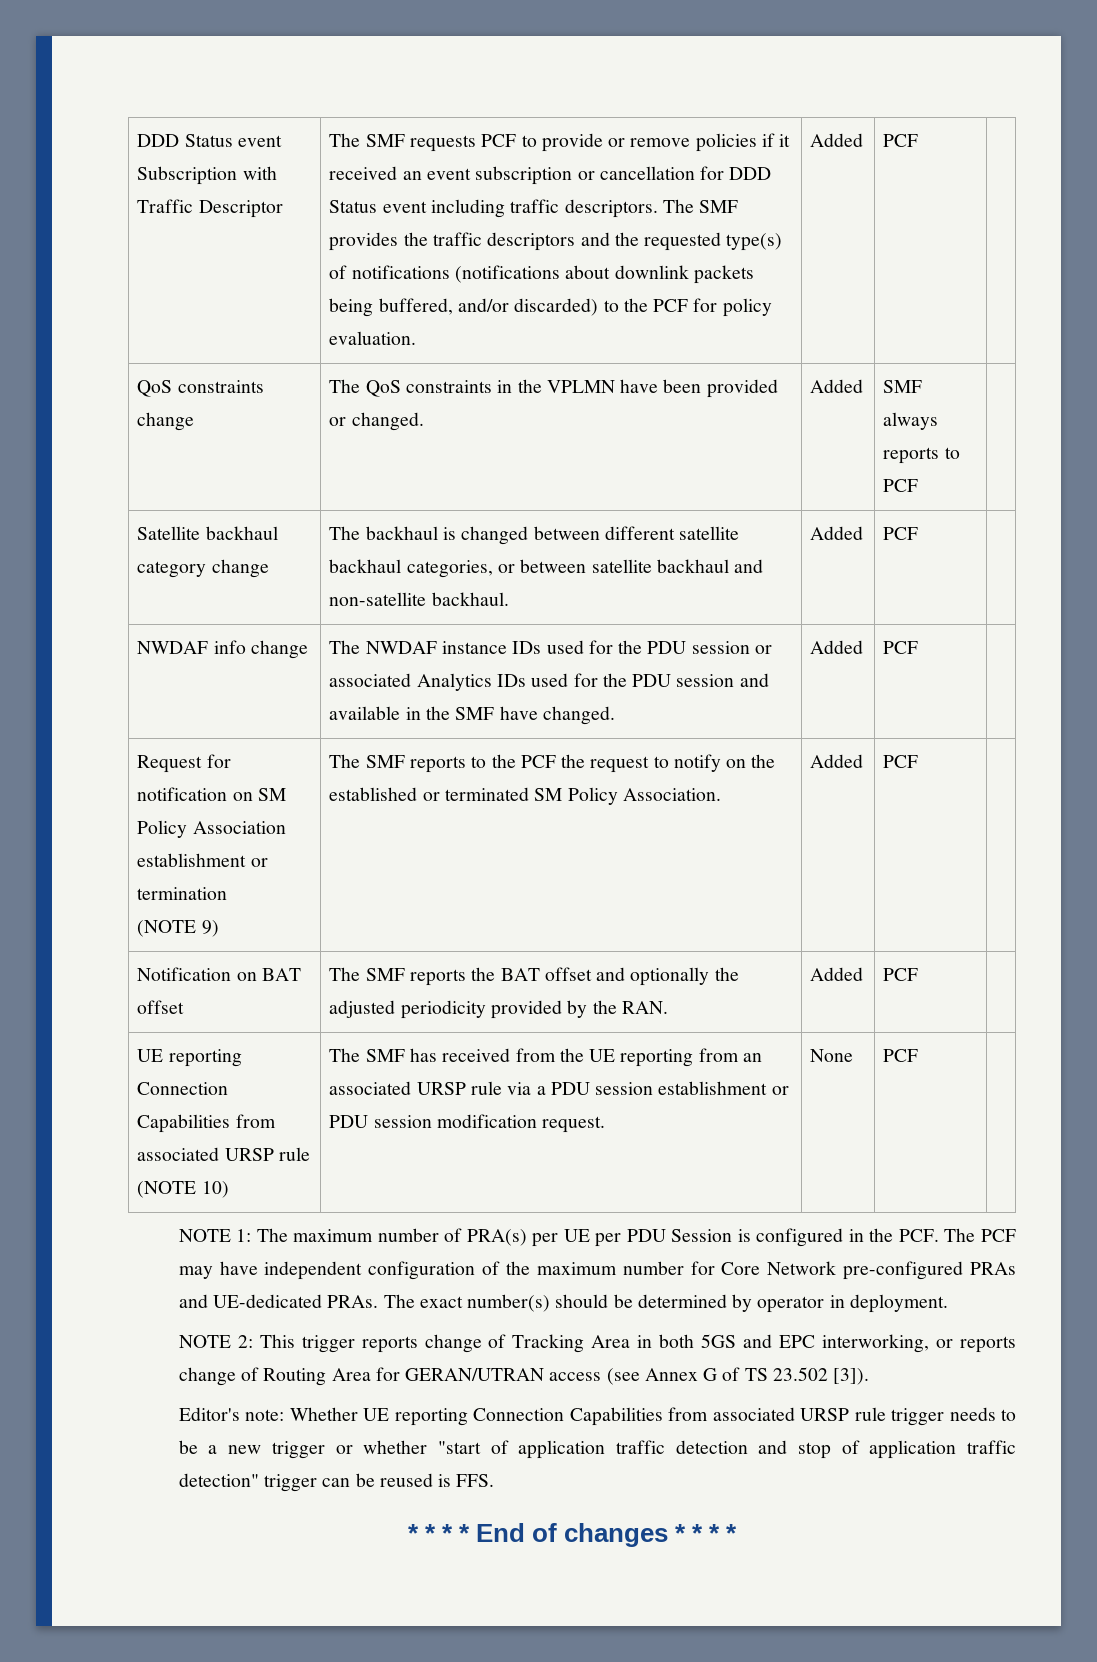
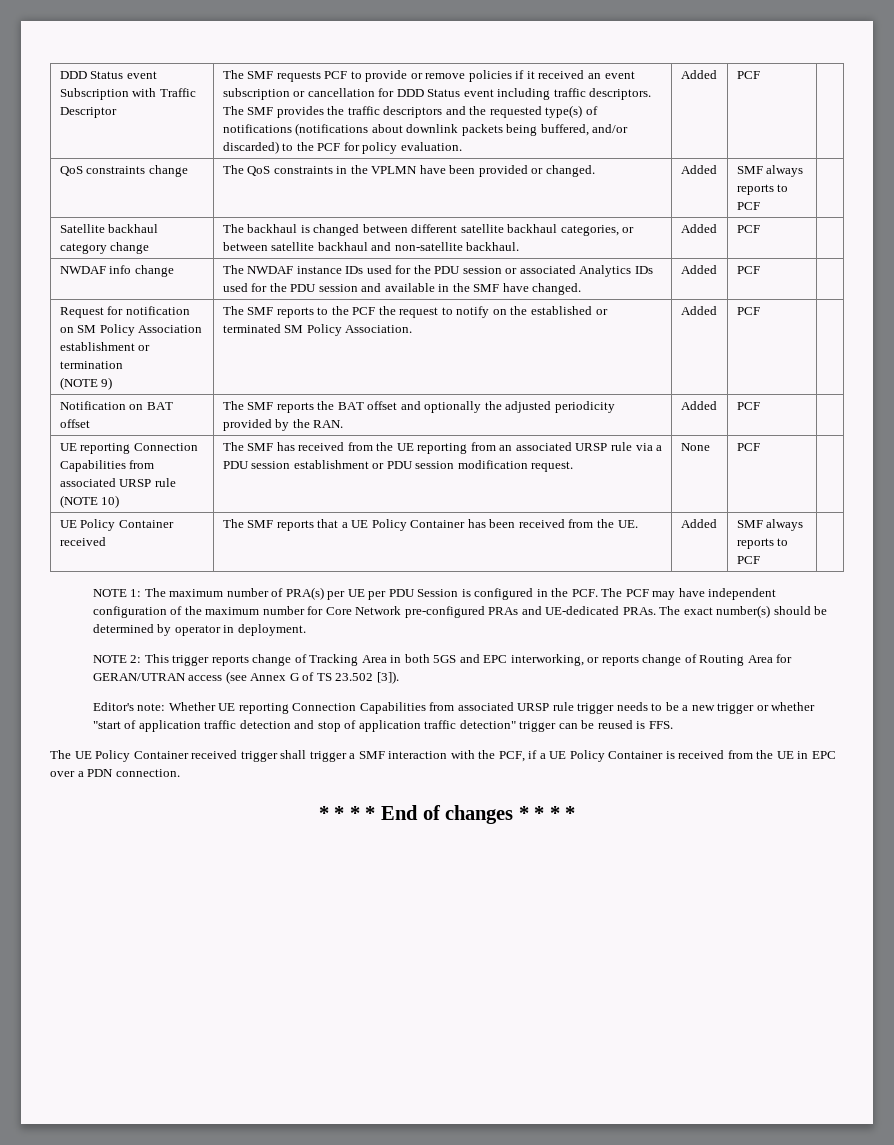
+ UE Policy Container received | The SMF reports that a UE Policy Container has been received from the UE. | Added | SMF always reports to PCF |
+ The UE Policy Container received trigger shall trigger a SMF interaction with the PCF, if a UE Policy Container is received from the UE in EPC over a PDN connection.

